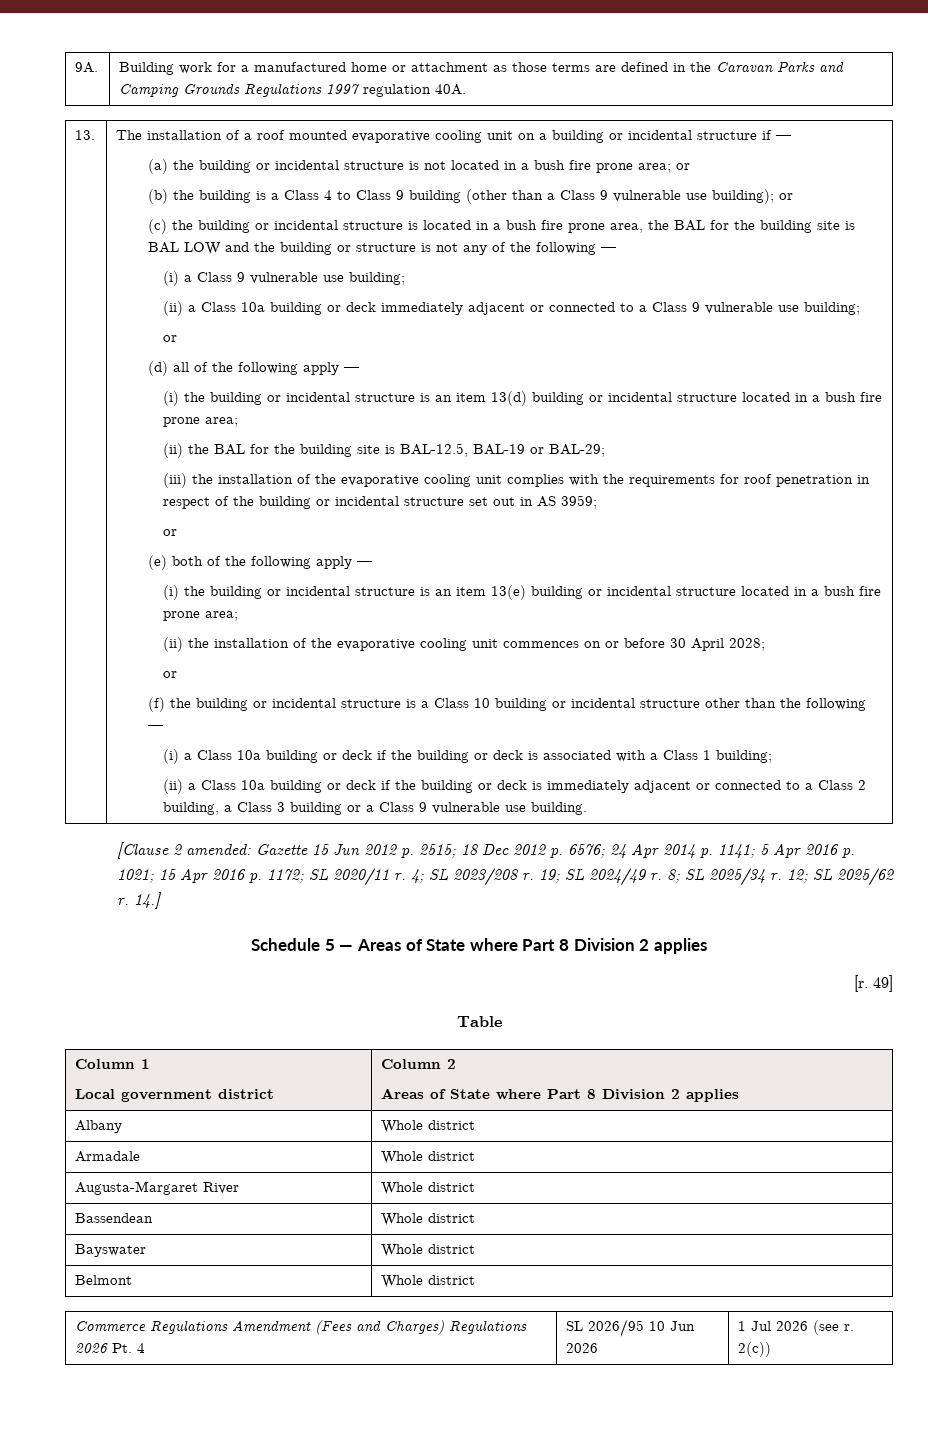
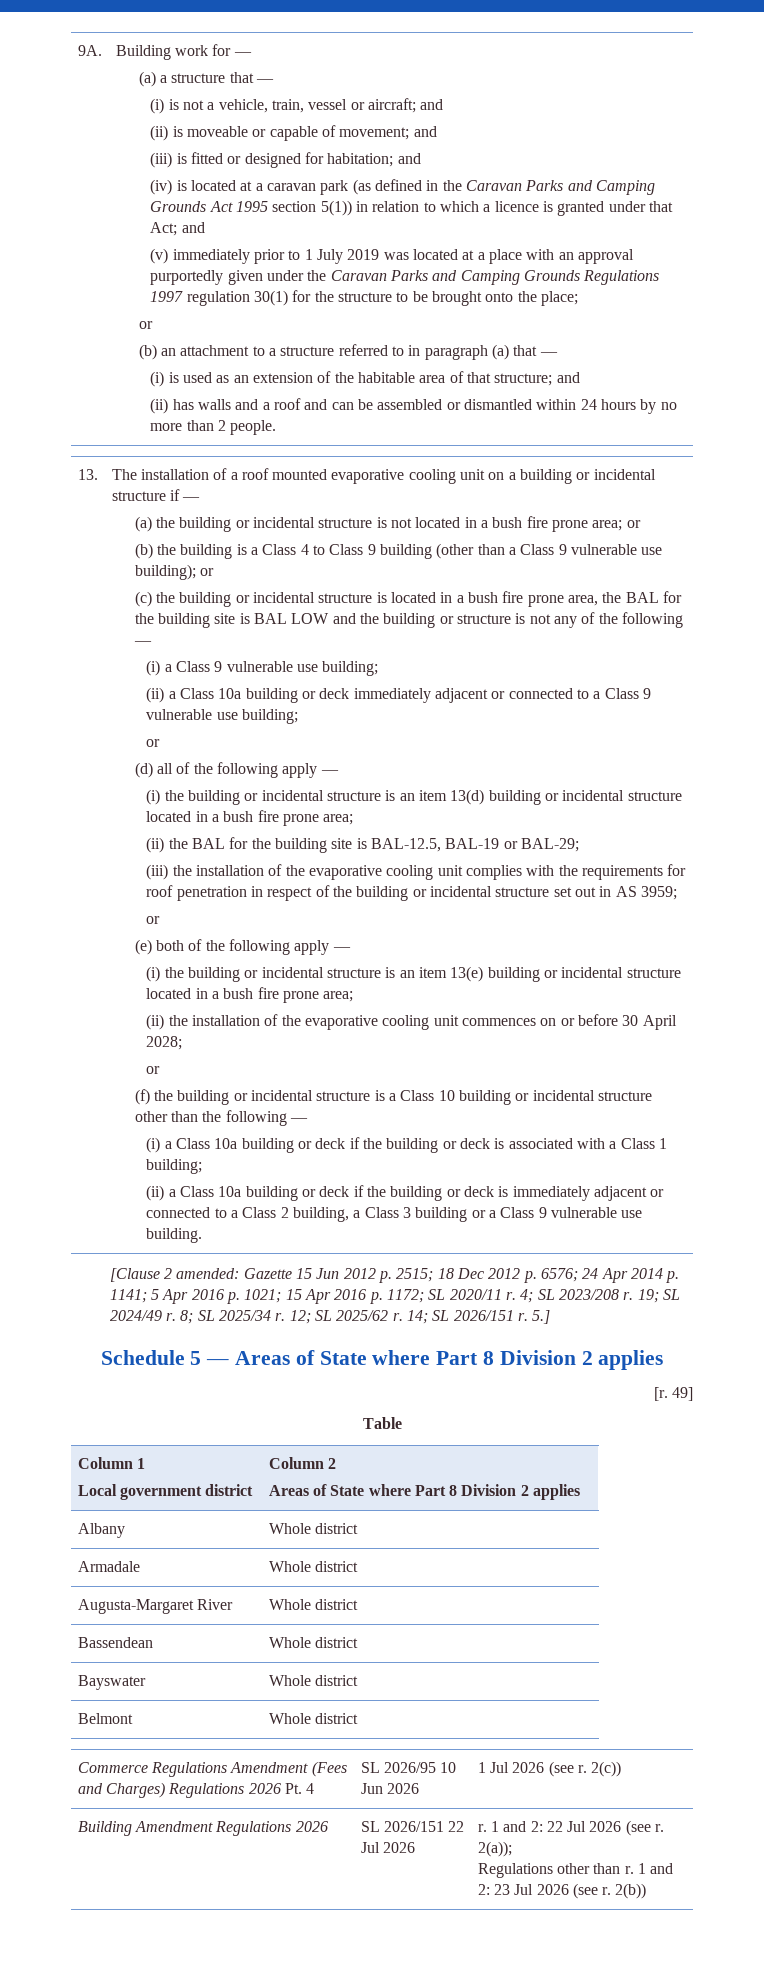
- Building work for a manufactured home or attachment as those terms are defined in the Caravan Parks and Camping Grounds Regulations 1997 regulation 40A.
+ Building work for —
+ (a) a structure that —
+ (i) is not a vehicle, train, vessel or aircraft; and
+ (ii) is moveable or capable of movement; and
+ (iii) is fitted or designed for habitation; and
+ (iv) is located at a caravan park (as defined in the Caravan Parks and Camping Grounds Act 1995 section 5(1)) in relation to which a licence is granted under that Act; and
+ (v) immediately prior to 1 July 2019 was located at a place with an approval purportedly given under the Caravan Parks and Camping Grounds Regulations 1997 regulation 30(1) for the structure to be brought onto the place;
+ or
+ (b) an attachment to a structure referred to in paragraph (a) that —
+ (i) is used as an extension of the habitable area of that structure; and
+ (ii) has walls and a roof and can be assembled or dismantled within 24 hours by no more than 2 people.
- 14.]
+ 14; SL 2026/151 r. 5.]
+ Building Amendment Regulations 2026 | SL 2026/151 22 Jul 2026 | r. 1 and 2: 22 Jul 2026 (see r. 2(a));
+ Regulations other than r. 1 and 2: 23 Jul 2026 (see r. 2(b))

